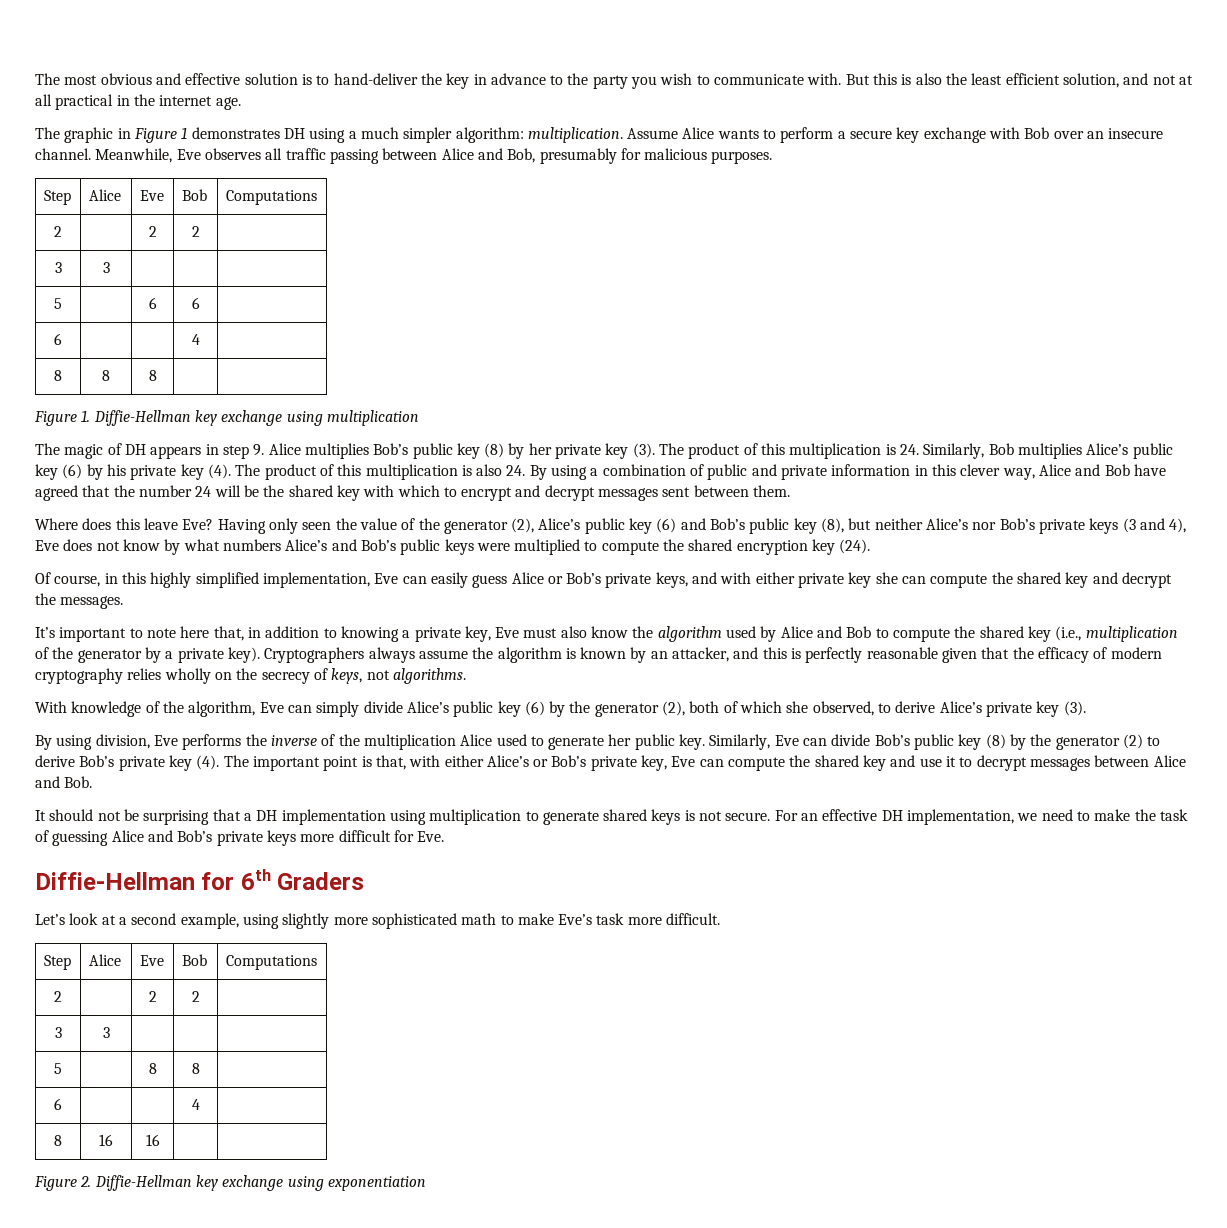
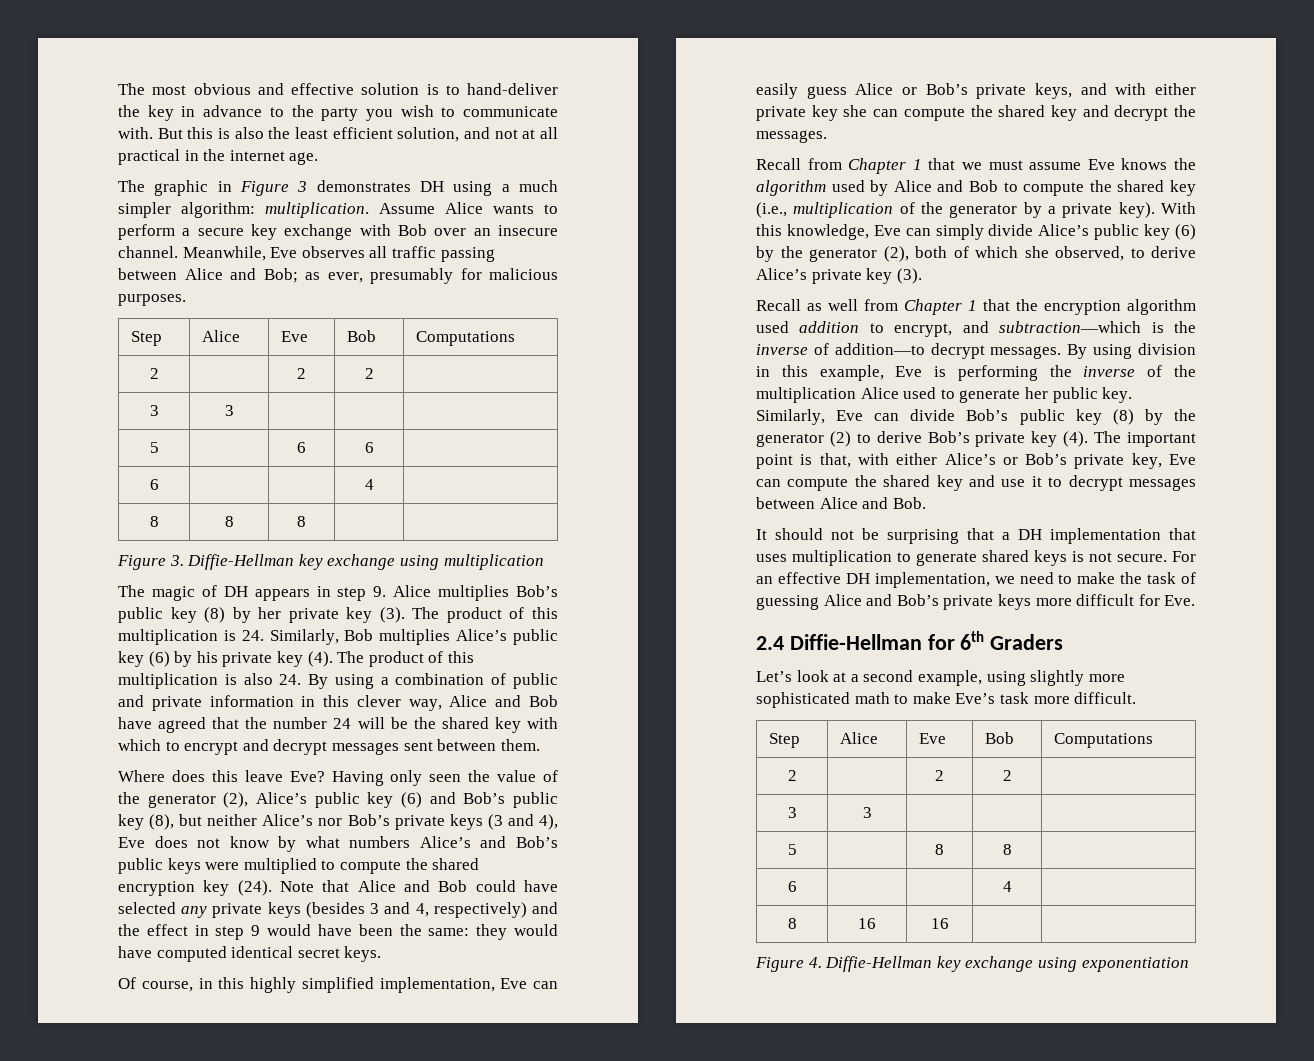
- The graphic in Figure 1 demonstrates DH using a much simpler algorithm: multiplication.
+ The graphic in Figure 3 demonstrates DH using a much simpler algorithm: multiplication.
- Meanwhile, Eve observes all traffic passing between Alice and Bob, presumably for malicious purposes.
+ Meanwhile, Eve observes all traffic passing between Alice and Bob; as ever, presumably for malicious purposes.
- Figure 1. Diffie-Hellman key exchange using multiplication
+ Figure 3. Diffie-Hellman key exchange using multiplication
+ Note that Alice and Bob could have selected any private keys (besides 3 and 4, respectively) and the effect in step 9 would have been the same: they would have computed identical secret keys.
- It’s important to note here that, in addition to knowing a private key, Eve must also know the algorithm used by Alice and Bob to compute the shared key (i.e., multiplication of the generator by a private key).
+ Recall from Chapter 1 that we must assume Eve knows the algorithm used by Alice and Bob to compute the shared key (i.e., multiplication of the generator by a private key).
- Cryptographers always assume the algorithm is known by an attacker, and this is perfectly reasonable given that the efficacy of modern cryptography relies wholly on the secrecy of keys, not algorithms.
- With knowledge of the algorithm, Eve can simply divide Alice’s public key (6) by the generator (2), both of which she observed, to derive Alice’s private key (3).
+ With this knowledge, Eve can simply divide Alice’s public key (6) by the generator (2), both of which she observed, to derive Alice’s private key (3).
- By using division, Eve performs the inverse of the multiplication Alice used to generate her public key.
+ Recall as well from Chapter 1 that the encryption algorithm used addition to encrypt, and subtraction—which is the inverse of addition—to decrypt messages. By using division in this example, Eve is performing the inverse of the multiplication Alice used to generate her public key.
- It should not be surprising that a DH implementation using multiplication to generate shared keys is not secure.
+ It should not be surprising that a DH implementation that uses multiplication to generate shared keys is not secure.
- Diffie-Hellman for 6th Graders
+ 2.4 Diffie-Hellman for 6th Graders
- Figure 2. Diffie-Hellman key exchange using exponentiation
+ Figure 4. Diffie-Hellman key exchange using exponentiation

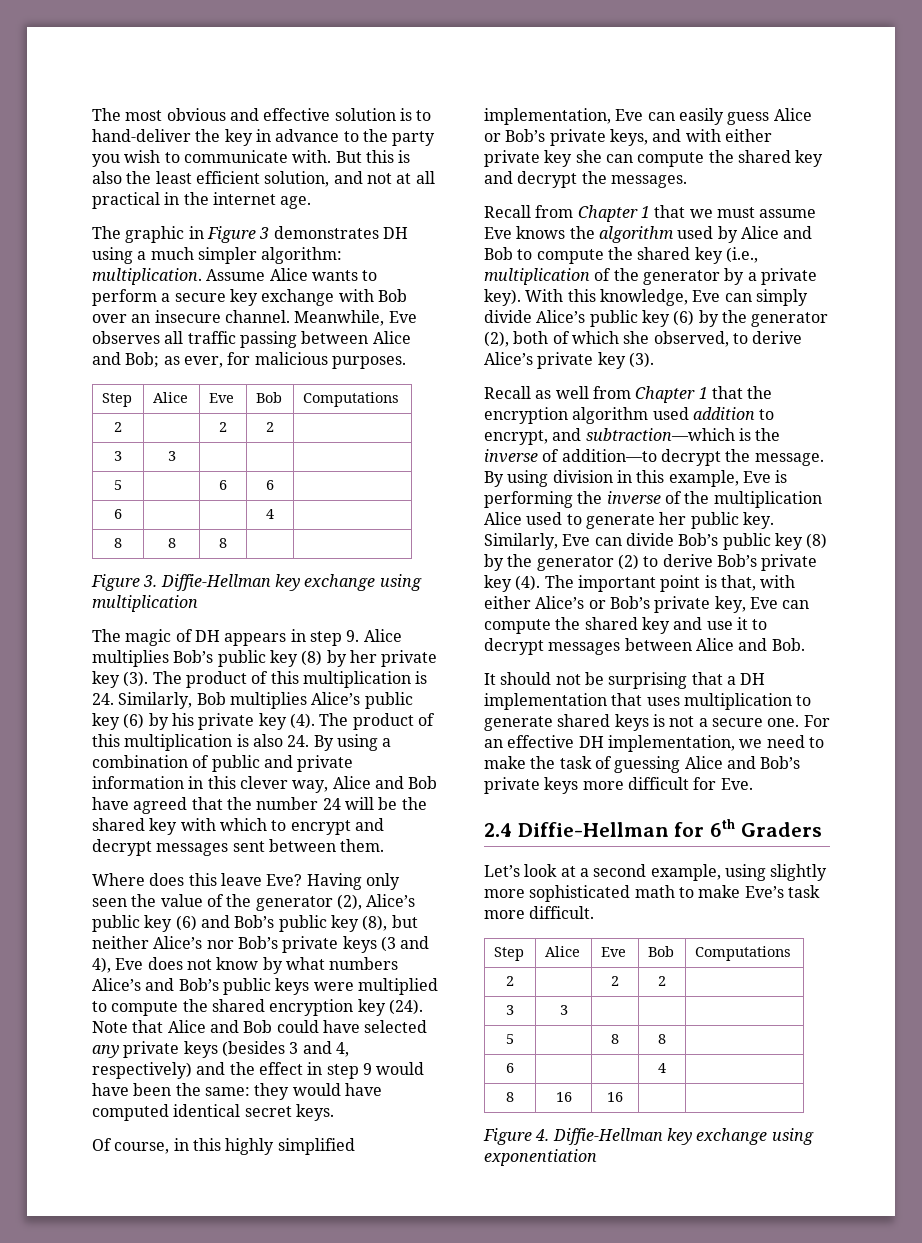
- Meanwhile, Eve observes all traffic passing between Alice and Bob; as ever, presumably for malicious purposes.
+ Meanwhile, Eve observes all traffic passing between Alice and Bob; as ever, for malicious purposes.
- Recall as well from Chapter 1 that the encryption algorithm used addition to encrypt, and subtraction—which is the inverse of addition—to decrypt messages.
+ Recall as well from Chapter 1 that the encryption algorithm used addition to encrypt, and subtraction—which is the inverse of addition—to decrypt the message.
- It should not be surprising that a DH implementation that uses multiplication to generate shared keys is not secure.
+ It should not be surprising that a DH implementation that uses multiplication to generate shared keys is not a secure one.

